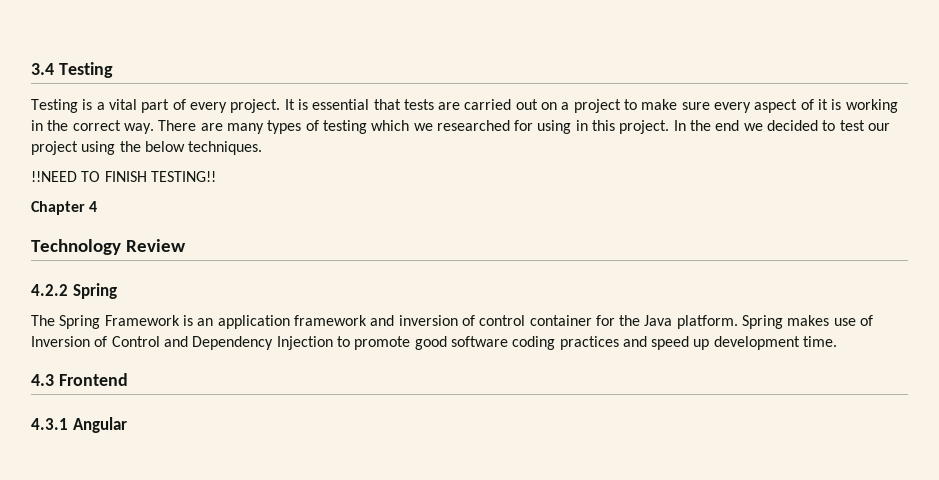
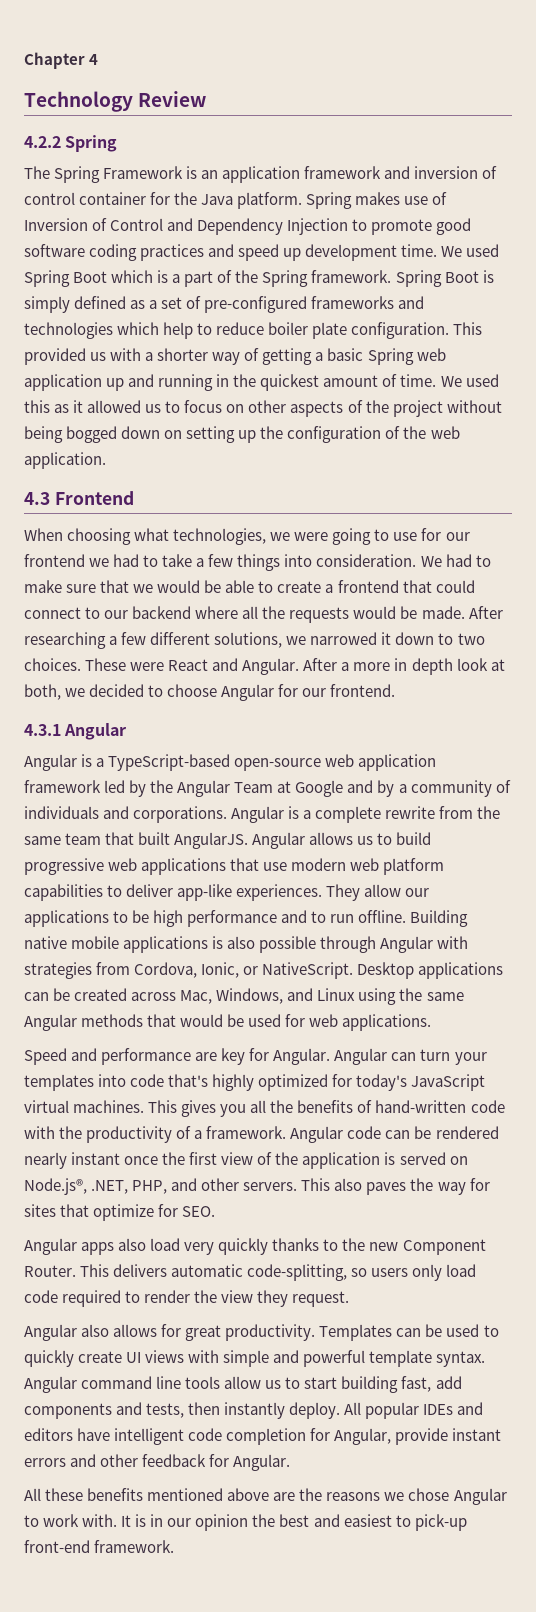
- 3.4 Testing
- Testing is a vital part of every project. It is essential that tests are carried out on a project to make sure every aspect of it is working in the correct way. There are many types of testing which we researched for using in this project. In the end we decided to test our project using the below techniques.
- !!NEED TO FINISH TESTING!!
- Spring makes use of Inversion of Control and Dependency Injection to promote good software coding practices and speed up development time.
+ Spring makes use of Inversion of Control and Dependency Injection to promote good software coding practices and speed up development time. We used Spring Boot which is a part of the Spring framework. Spring Boot is simply defined as a set of pre-configured frameworks and technologies which help to reduce boiler plate configuration. This provided us with a shorter way of getting a basic Spring web application up and running in the quickest amount of time. We used this as it allowed us to focus on other aspects of the project without being bogged down on setting up the configuration of the web application.
  4.3 Frontend
+ When choosing what technologies, we were going to use for our frontend we had to take a few things into consideration. We had to make sure that we would be able to create a frontend that could connect to our backend where all the requests would be made. After researching a few different solutions, we narrowed it down to two choices. These were React and Angular. After a more in depth look at both, we decided to choose Angular for our frontend.
  4.3.1 Angular
+ Angular is a TypeScript-based open-source web application framework led by the Angular Team at Google and by a community of individuals and corporations. Angular is a complete rewrite from the same team that built AngularJS. Angular allows us to build progressive web applications that use modern web platform capabilities to deliver app-like experiences. They allow our applications to be high performance and to run offline. Building native mobile applications is also possible through Angular with strategies from Cordova, Ionic, or NativeScript. Desktop applications can be created across Mac, Windows, and Linux using the same Angular methods that would be used for web applications.
+ Speed and performance are key for Angular. Angular can turn your templates into code that's highly optimized for today's JavaScript virtual machines. This gives you all the benefits of hand-written code with the productivity of a framework. Angular code can be rendered nearly instant once the first view of the application is served on Node.js®, .NET, PHP, and other servers. This also paves the way for sites that optimize for SEO.
+ Angular apps also load very quickly thanks to the new Component Router. This delivers automatic code-splitting, so users only load code required to render the view they request.
+ Angular also allows for great productivity. Templates can be used to quickly create UI views with simple and powerful template syntax. Angular command line tools allow us to start building fast, add components and tests, then instantly deploy. All popular IDEs and editors have intelligent code completion for Angular, provide instant errors and other feedback for Angular.
+ All these benefits mentioned above are the reasons we chose Angular to work with. It is in our opinion the best and easiest to pick-up front-end framework.

